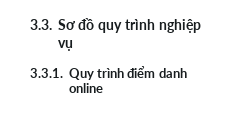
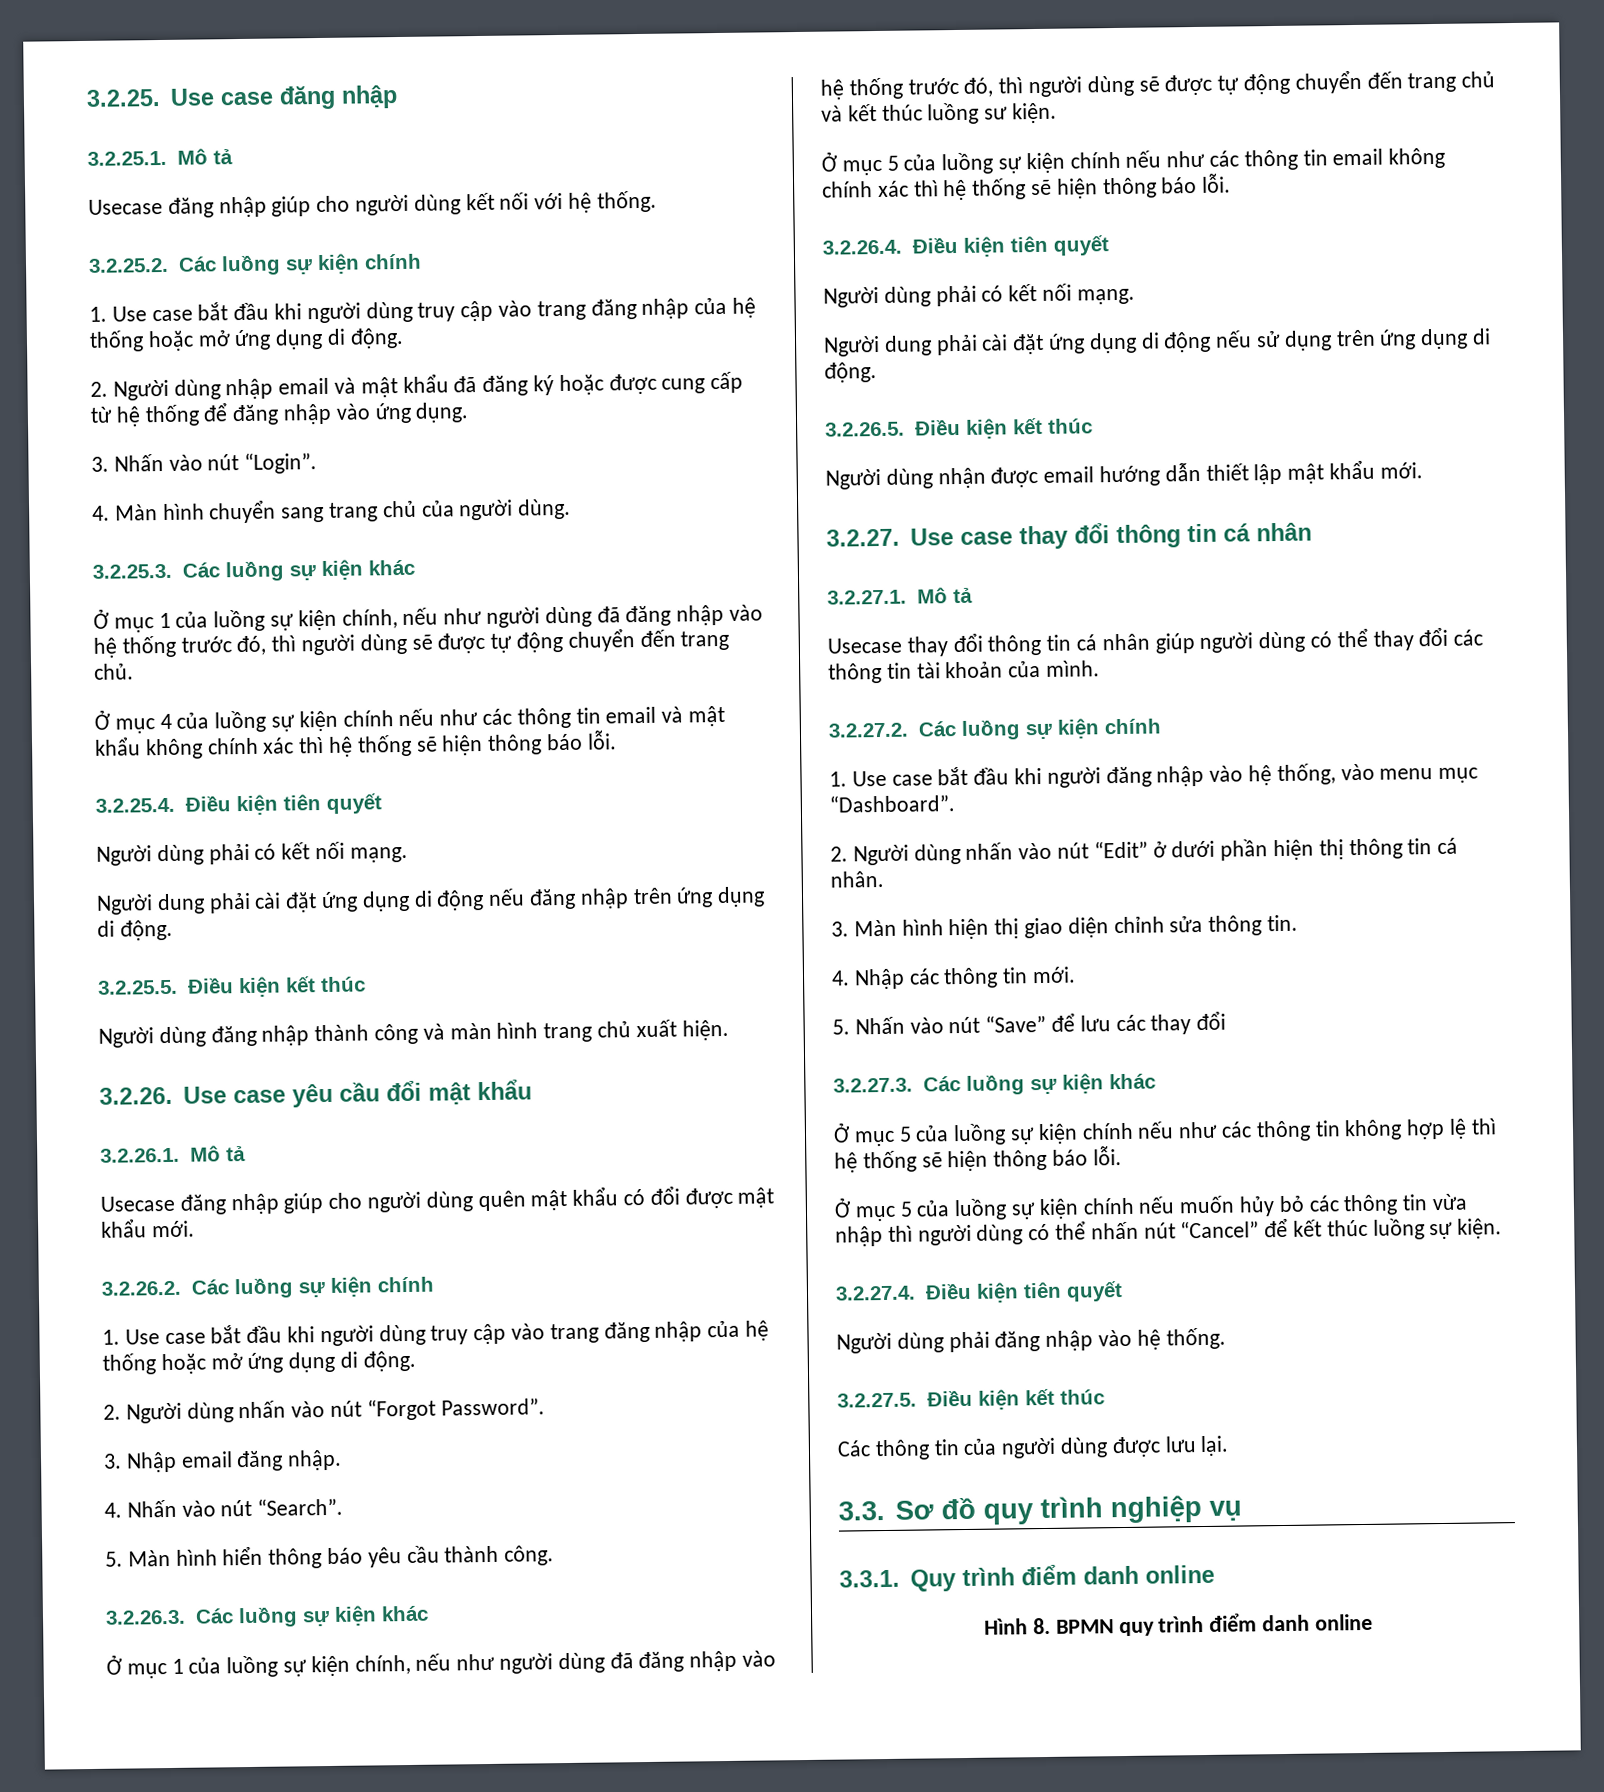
+ 3.2.25. Use case đăng nhập
+ 3.2.25.1. Mô tả
+ Usecase đăng nhập giúp cho người dùng kết nối với hệ thống.
+ 3.2.25.2. Các luồng sự kiện chính
+ 1. Use case bắt đầu khi người dùng truy cập vào trang đăng nhập của hệ thống hoặc mở ứng dụng di động.
+ 2. Người dùng nhập email và mật khẩu đã đăng ký hoặc được cung cấp từ hệ thống để đăng nhập vào ứng dụng.
+ 3. Nhấn vào nút “Login”.
+ 4. Màn hình chuyển sang trang chủ của người dùng.
+ 3.2.25.3. Các luồng sự kiện khác
+ Ở mục 1 của luồng sự kiện chính, nếu như người dùng đã đăng nhập vào hệ thống trước đó, thì người dùng sẽ được tự động chuyển đến trang chủ.
+ Ở mục 4 của luồng sự kiện chính nếu như các thông tin email và mật khẩu không chính xác thì hệ thống sẽ hiện thông báo lỗi.
+ 3.2.25.4. Điều kiện tiên quyết
+ Người dùng phải có kết nối mạng.
+ Người dung phải cài đặt ứng dụng di động nếu đăng nhập trên ứng dụng di động.
+ 3.2.25.5. Điều kiện kết thúc
+ Người dùng đăng nhập thành công và màn hình trang chủ xuất hiện.
+ 3.2.26. Use case yêu cầu đổi mật khẩu
+ 3.2.26.1. Mô tả
+ Usecase đăng nhập giúp cho người dùng quên mật khẩu có đổi được mật khẩu mới.
+ 3.2.26.2. Các luồng sự kiện chính
+ 1. Use case bắt đầu khi người dùng truy cập vào trang đăng nhập của hệ thống hoặc mở ứng dụng di động.
+ 2. Người dùng nhấn vào nút “Forgot Password”.
+ 3. Nhập email đăng nhập.
+ 4. Nhấn vào nút “Search”.
+ 5. Màn hình hiển thông báo yêu cầu thành công.
+ 3.2.26.3. Các luồng sự kiện khác
+ Ở mục 1 của luồng sự kiện chính, nếu như người dùng đã đăng nhập vào hệ thống trước đó, thì người dùng sẽ được tự động chuyển đến trang chủ và kết thúc luồng sư kiện.
+ Ở mục 5 của luồng sự kiện chính nếu như các thông tin email không chính xác thì hệ thống sẽ hiện thông báo lỗi.
+ 3.2.26.4. Điều kiện tiên quyết
+ Người dùng phải có kết nối mạng.
+ Người dung phải cài đặt ứng dụng di động nếu sử dụng trên ứng dụng di động.
+ 3.2.26.5. Điều kiện kết thúc
+ Người dùng nhận được email hướng dẫn thiết lập mật khẩu mới.
+ 3.2.27. Use case thay đổi thông tin cá nhân
+ 3.2.27.1. Mô tả
+ Usecase thay đổi thông tin cá nhân giúp người dùng có thể thay đổi các thông tin tài khoản của mình.
+ 3.2.27.2. Các luồng sự kiện chính
+ 1. Use case bắt đầu khi người đăng nhập vào hệ thống, vào menu mục “Dashboard”.
+ 2. Người dùng nhấn vào nút “Edit” ở dưới phần hiện thị thông tin cá nhân.
+ 3. Màn hình hiện thị giao diện chỉnh sửa thông tin.
+ 4. Nhập các thông tin mới.
+ 5. Nhấn vào nút “Save” để lưu các thay đổi
+ 3.2.27.3. Các luồng sự kiện khác
+ Ở mục 5 của luồng sự kiện chính nếu như các thông tin không hợp lệ thì hệ thống sẽ hiện thông báo lỗi.
+ Ở mục 5 của luồng sự kiện chính nếu muốn hủy bỏ các thông tin vừa nhập thì người dùng có thể nhấn nút “Cancel” để kết thúc luồng sự kiện.
+ 3.2.27.4. Điều kiện tiên quyết
+ Người dùng phải đăng nhập vào hệ thống.
+ 3.2.27.5. Điều kiện kết thúc
+ Các thông tin của người dùng được lưu lại.
+ Hình 8. BPMN quy trình điểm danh online

